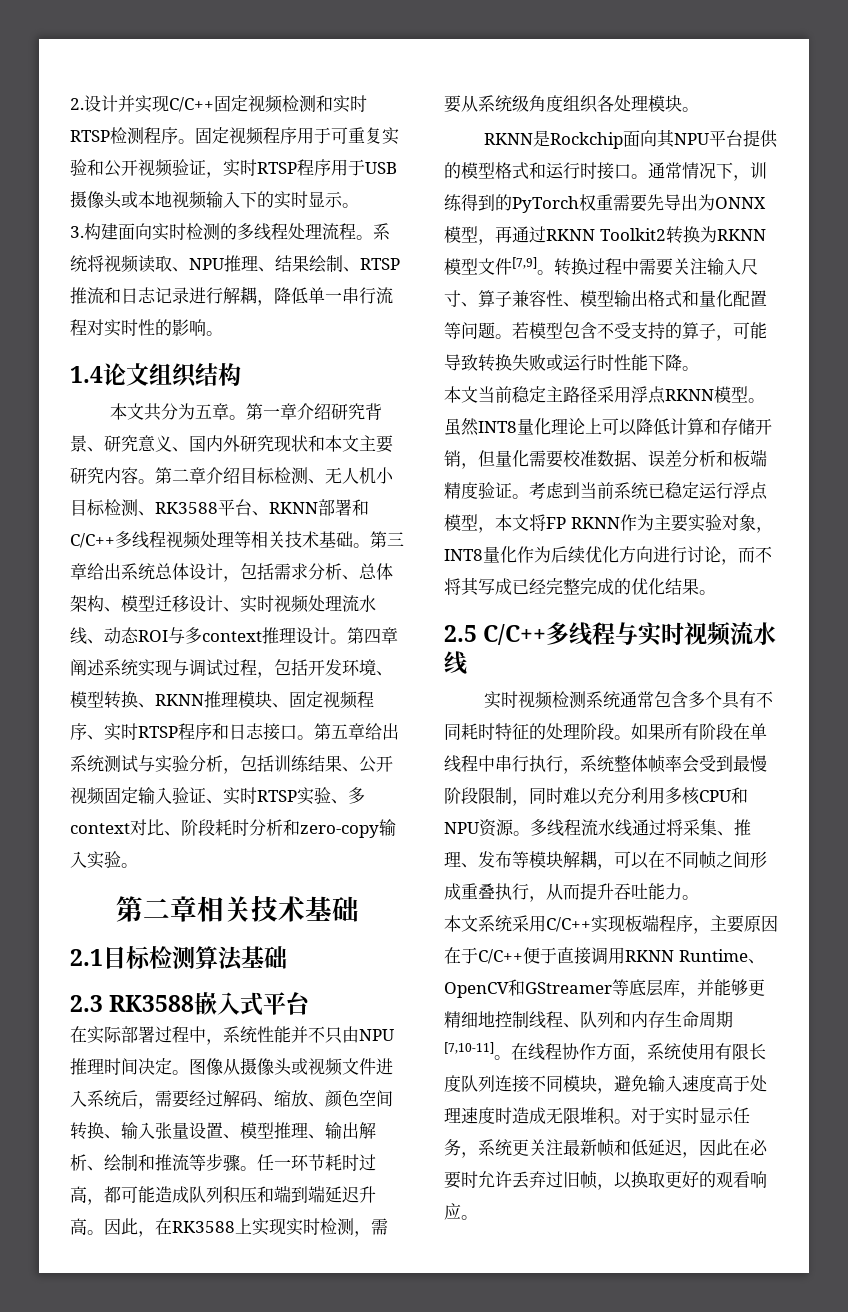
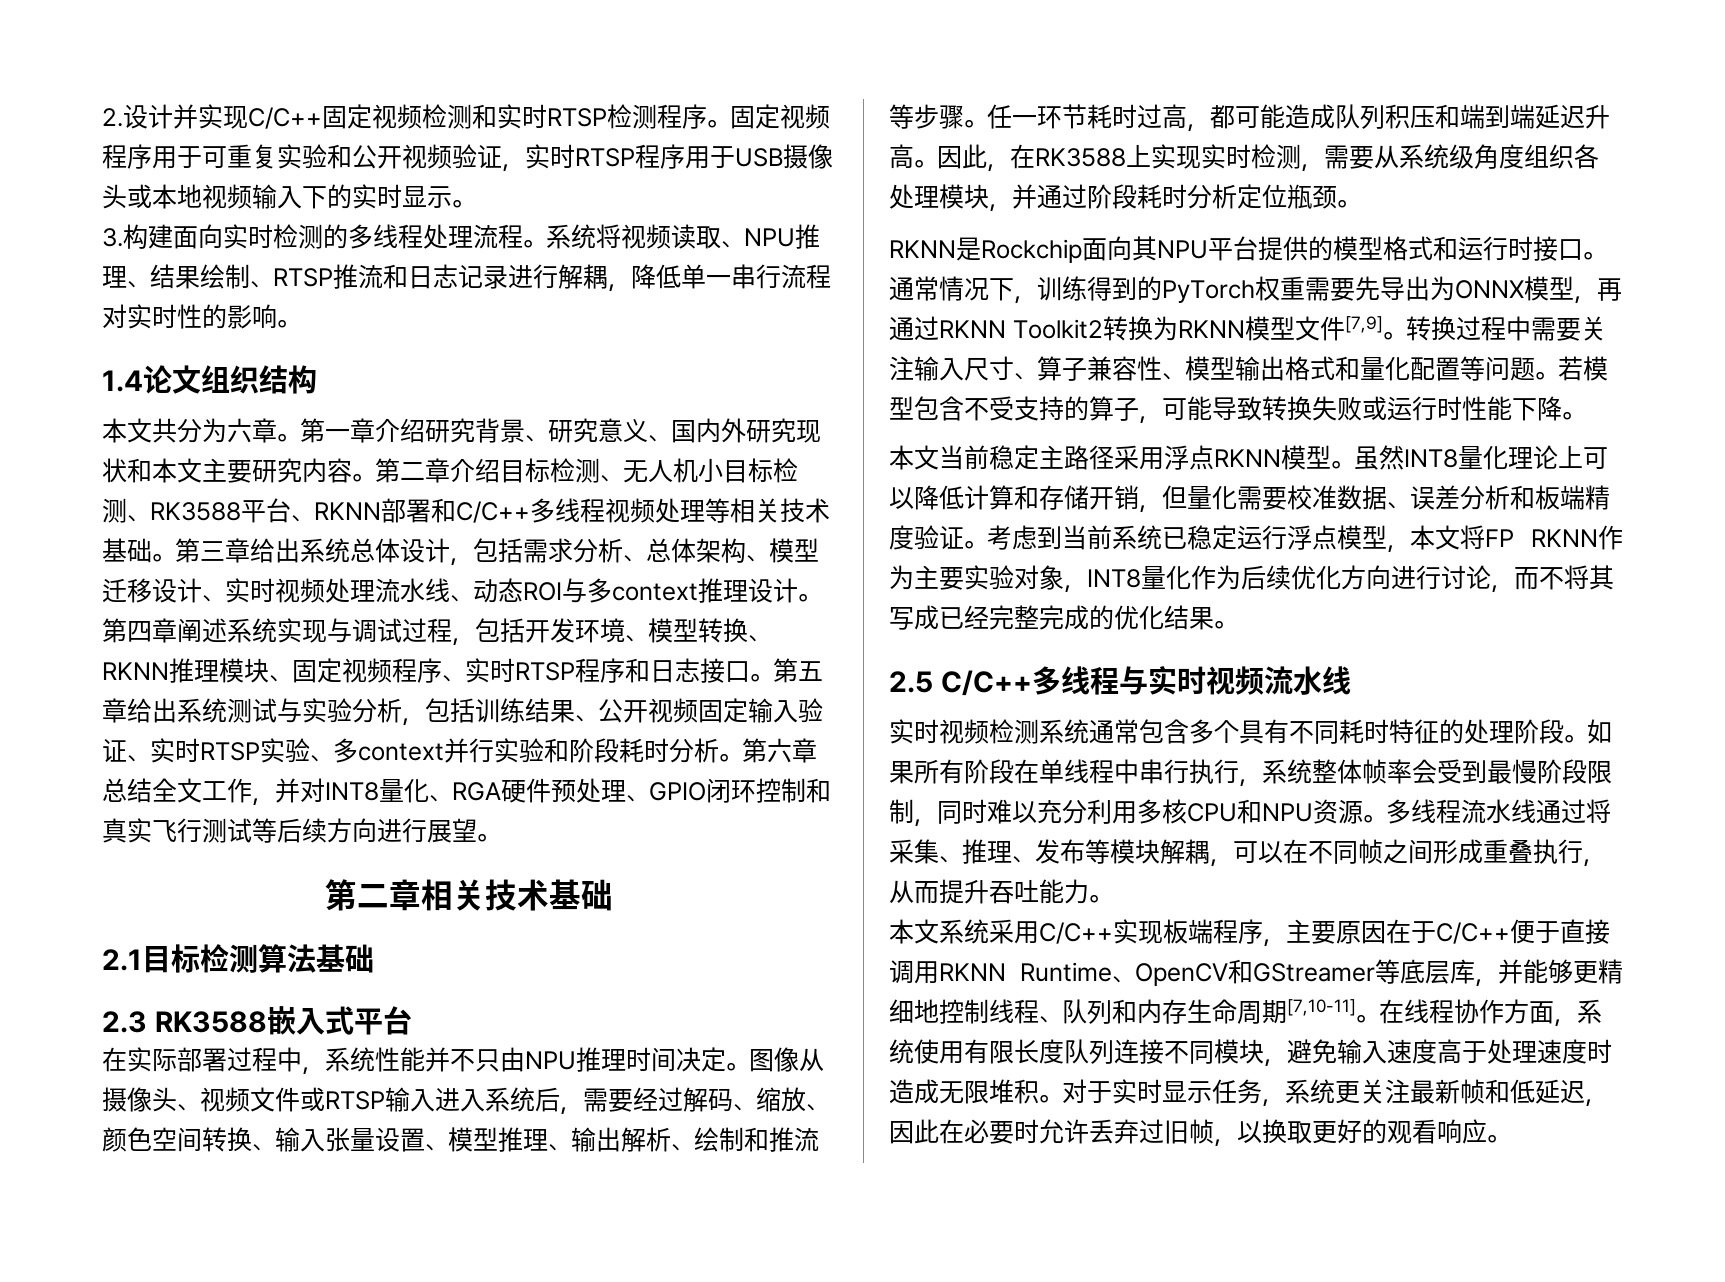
- 本文共分为五章。
+ 本文共分为六章。
- 第五章给出系统测试与实验分析，包括训练结果、公开视频固定输入验证、实时RTSP实验、多context对比、阶段耗时分析和zero-copy输入实验。
+ 第五章给出系统测试与实验分析，包括训练结果、公开视频固定输入验证、实时RTSP实验、多context并行实验和阶段耗时分析。第六章总结全文工作，并对INT8量化、RGA硬件预处理、GPIO闭环控制和真实飞行测试等后续方向进行展望。
- 图像从摄像头或视频文件进入系统后，需要经过解码、缩放、颜色空间转换、输入张量设置、模型推理、输出解析、绘制和推流等步骤。
+ 图像从摄像头、视频文件或RTSP输入进入系统后，需要经过解码、缩放、颜色空间转换、输入张量设置、模型推理、输出解析、绘制和推流等步骤。
- 因此，在RK3588上实现实时检测，需要从系统级角度组织各处理模块。
+ 因此，在RK3588上实现实时检测，需要从系统级角度组织各处理模块，并通过阶段耗时分析定位瓶颈。

